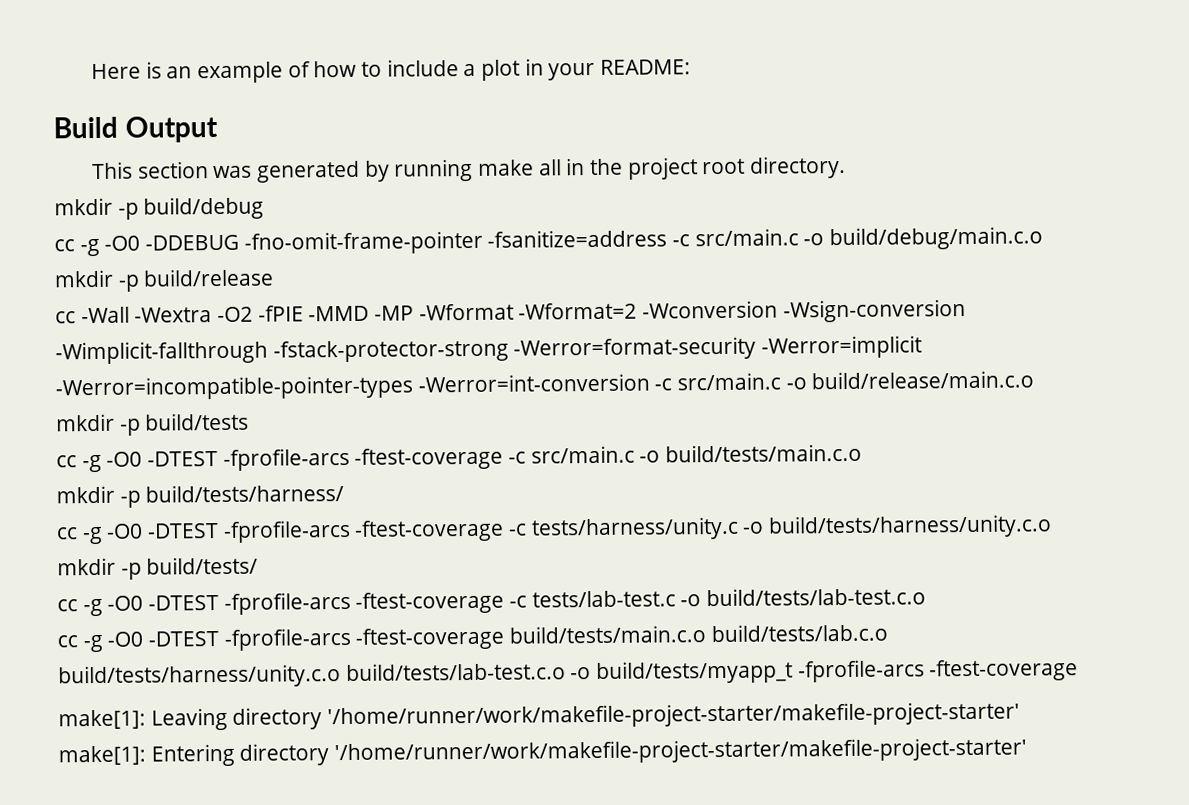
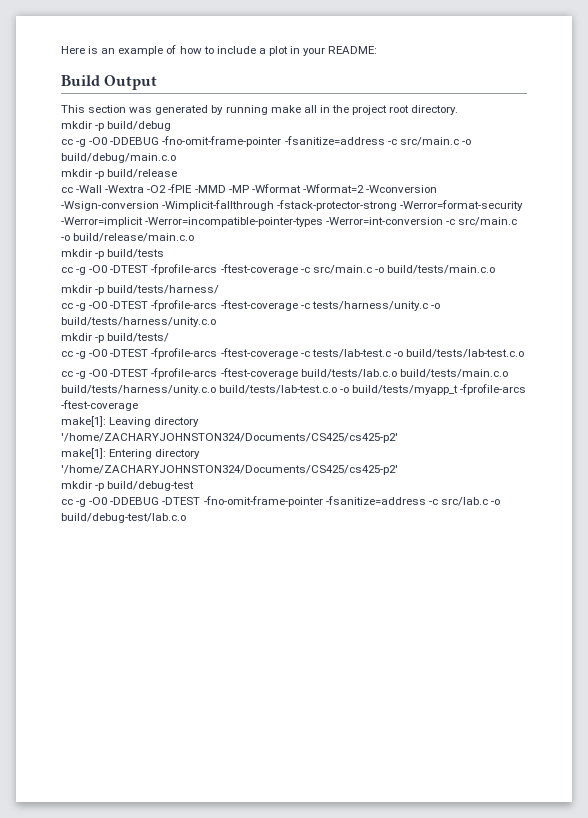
- cc -g -O0 -DTEST -fprofile-arcs -ftest-coverage build/tests/main.c.o build/tests/lab.c.o build/tests/harness/unity.c.o build/tests/lab-test.c.o -o build/tests/myapp_t -fprofile-arcs -ftest-coverage
+ cc -g -O0 -DTEST -fprofile-arcs -ftest-coverage build/tests/lab.c.o build/tests/main.c.o build/tests/harness/unity.c.o build/tests/lab-test.c.o -o build/tests/myapp_t -fprofile-arcs -ftest-coverage
- make[1]: Leaving directory '/home/runner/work/makefile-project-starter/makefile-project-starter'
+ make[1]: Leaving directory '/home/ZACHARYJOHNSTON324/Documents/CS425/cs425-p2'
- make[1]: Entering directory '/home/runner/work/makefile-project-starter/makefile-project-starter'
+ make[1]: Entering directory '/home/ZACHARYJOHNSTON324/Documents/CS425/cs425-p2'
+ mkdir -p build/debug-test
+ cc -g -O0 -DDEBUG -DTEST -fno-omit-frame-pointer -fsanitize=address -c src/lab.c -o build/debug-test/lab.c.o

